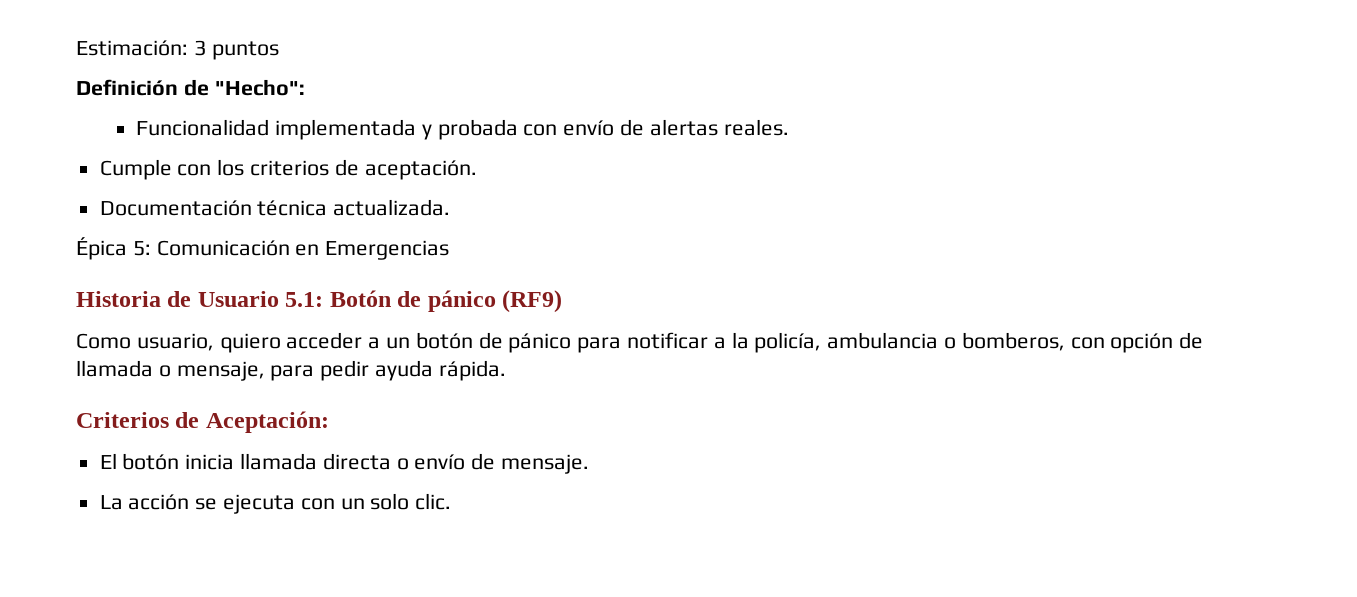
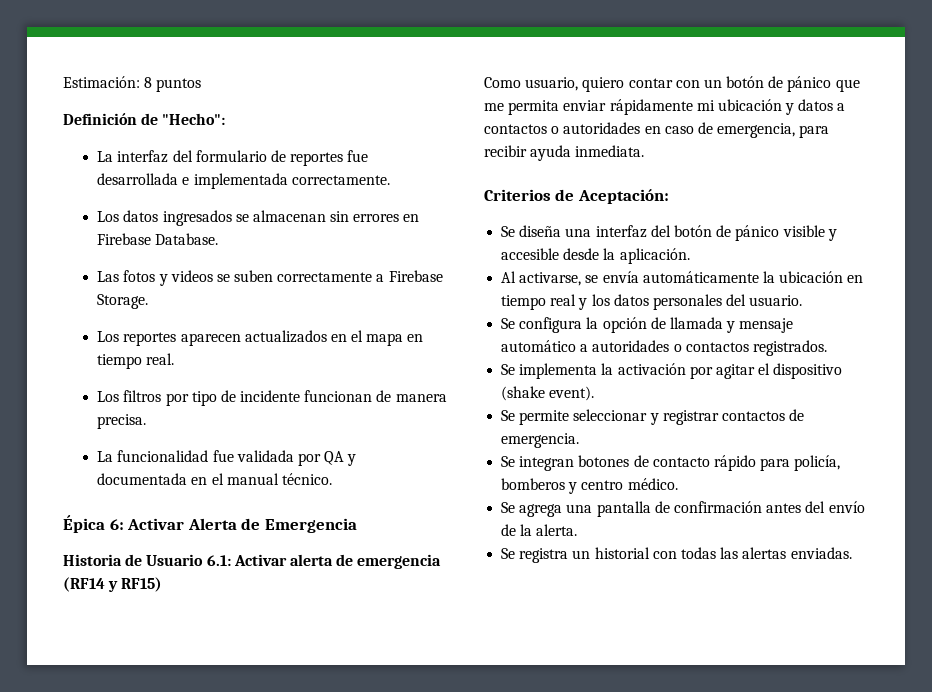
- Estimación: 3 puntos
+ Estimación: 8 puntos
- Funcionalidad implementada y probada con envío de alertas reales.
- Cumple con los criterios de aceptación.
- Documentación técnica actualizada.
- Épica 5: Comunicación en Emergencias
- Historia de Usuario 5.1: Botón de pánico (RF9)
+ La interfaz del formulario de reportes fue desarrollada e implementada correctamente.
+ Los datos ingresados se almacenan sin errores en Firebase Database.
+ Las fotos y videos se suben correctamente a Firebase Storage.
+ Los reportes aparecen actualizados en el mapa en tiempo real.
+ Los filtros por tipo de incidente funcionan de manera precisa.
+ La funcionalidad fue validada por QA y documentada en el manual técnico.
+ Épica 6: Activar Alerta de Emergencia
+ Historia de Usuario 6.1: Activar alerta de emergencia (RF14 y RF15)
- Como usuario, quiero acceder a un botón de pánico para notificar a la policía, ambulancia o bomberos, con opción de llamada o mensaje, para pedir ayuda rápida.
+ Como usuario, quiero contar con un botón de pánico que me permita enviar rápidamente mi ubicación y datos a contactos o autoridades en caso de emergencia, para recibir ayuda inmediata.
  Criterios de Aceptación:
- El botón inicia llamada directa o envío de mensaje.
- La acción se ejecuta con un solo clic.
+ Se diseña una interfaz del botón de pánico visible y accesible desde la aplicación.
+ Al activarse, se envía automáticamente la ubicación en tiempo real y los datos personales del usuario.
+ Se configura la opción de llamada y mensaje automático a autoridades o contactos registrados.
+ Se implementa la activación por agitar el dispositivo (shake event).
+ Se permite seleccionar y registrar contactos de emergencia.
+ Se integran botones de contacto rápido para policía, bomberos y centro médico.
+ Se agrega una pantalla de confirmación antes del envío de la alerta.
+ Se registra un historial con todas las alertas enviadas.

